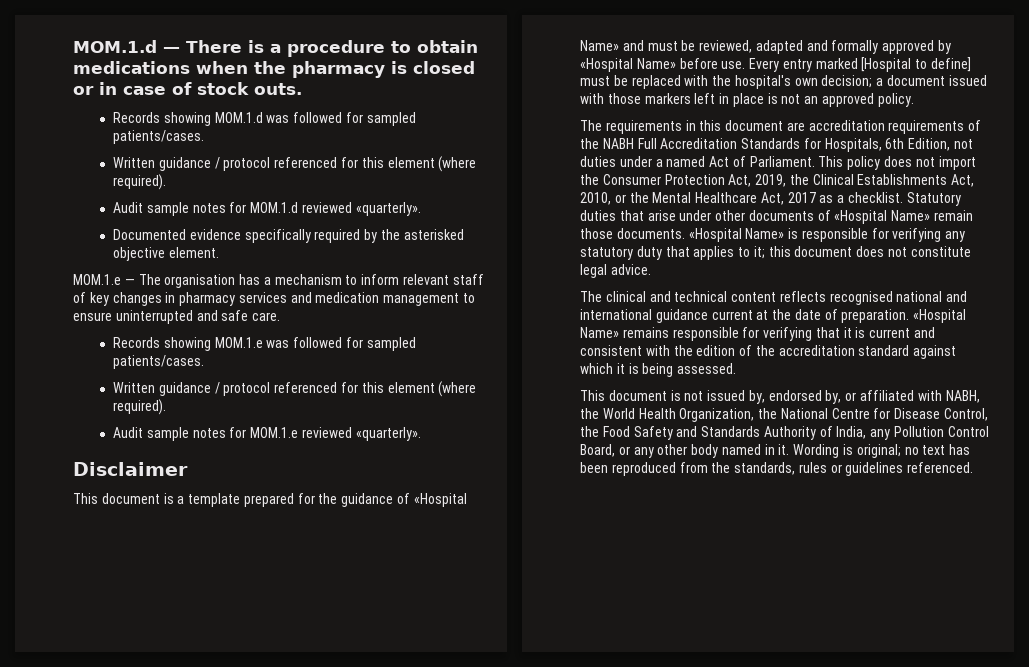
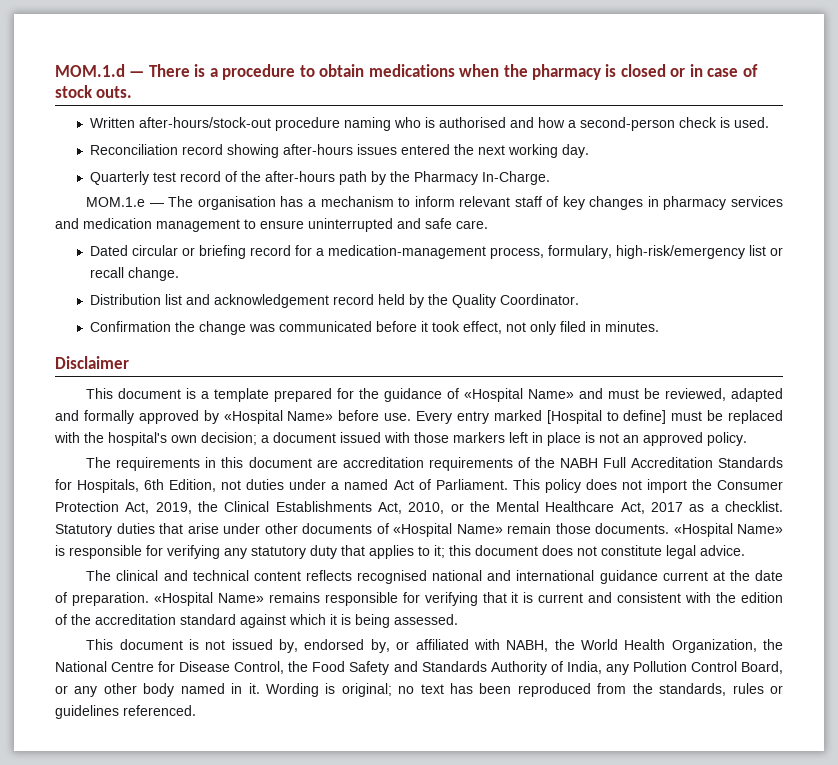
- Records showing MOM.1.d was followed for sampled patients/cases.
- Written guidance / protocol referenced for this element (where required).
- Audit sample notes for MOM.1.d reviewed «quarterly».
- Documented evidence specifically required by the asterisked objective element.
+ Written after-hours/stock-out procedure naming who is authorised and how a second-person check is used.
+ Reconciliation record showing after-hours issues entered the next working day.
+ Quarterly test record of the after-hours path by the Pharmacy In-Charge.
- Records showing MOM.1.e was followed for sampled patients/cases.
- Written guidance / protocol referenced for this element (where required).
- Audit sample notes for MOM.1.e reviewed «quarterly».
+ Dated circular or briefing record for a medication-management process, formulary, high-risk/emergency list or recall change.
+ Distribution list and acknowledgement record held by the Quality Coordinator.
+ Confirmation the change was communicated before it took effect, not only filed in minutes.

